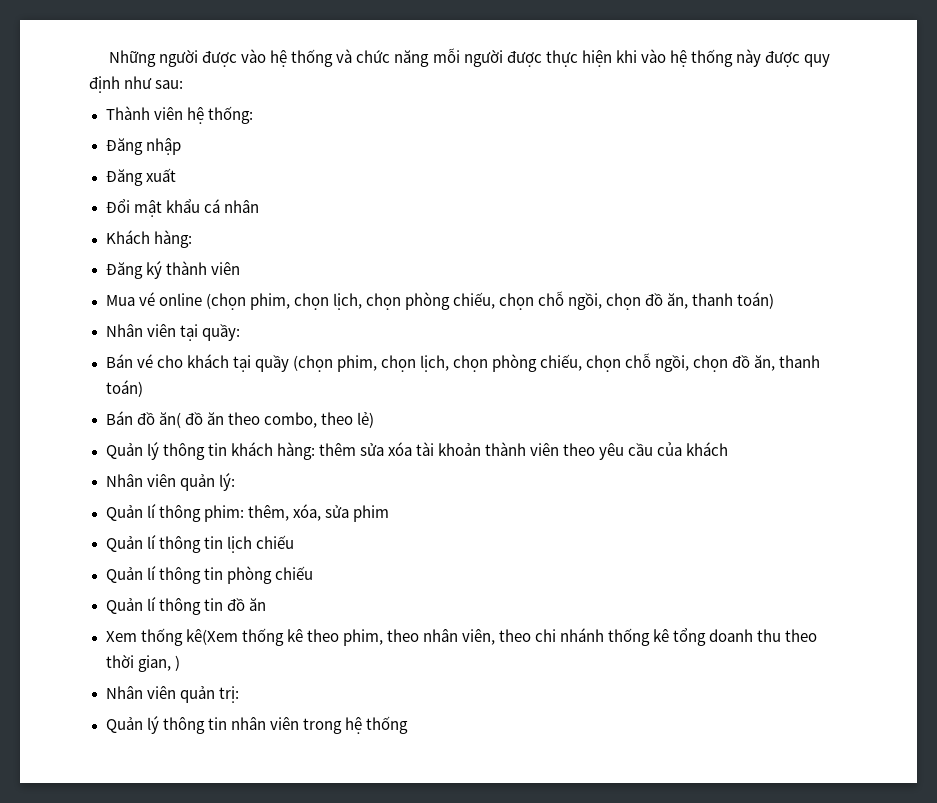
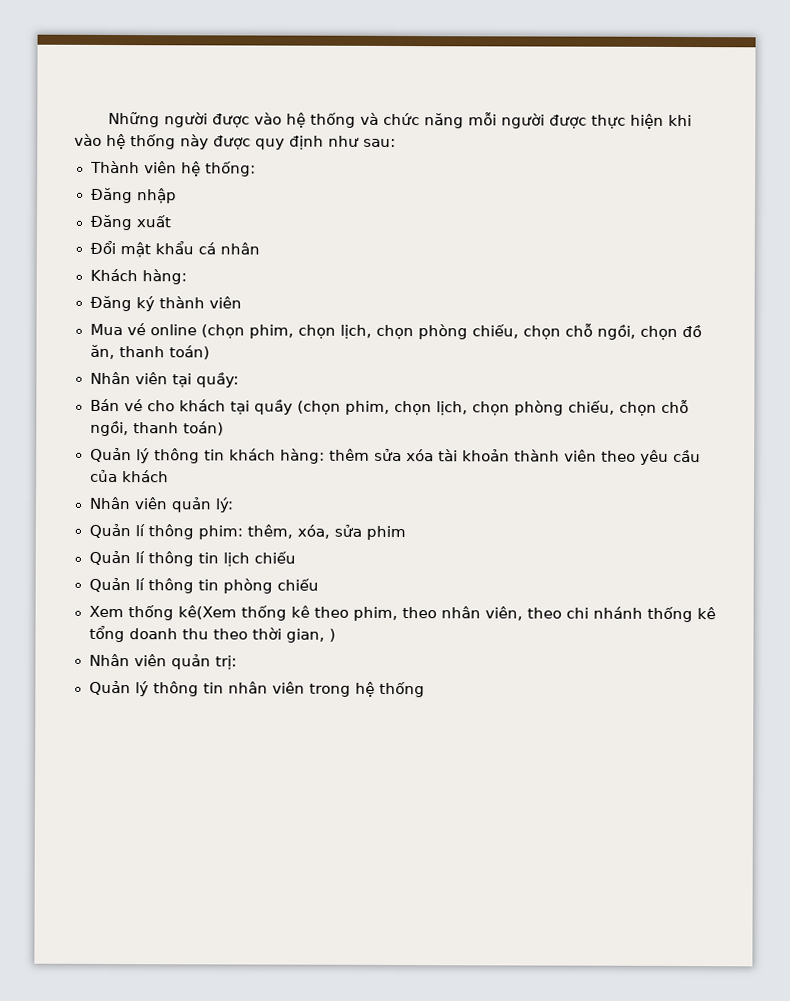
- Bán vé cho khách tại quầy (chọn phim, chọn lịch, chọn phòng chiếu, chọn chỗ ngồi, chọn đồ ăn, thanh toán)
- Bán đồ ăn( đồ ăn theo combo, theo lẻ)
+ Bán vé cho khách tại quầy (chọn phim, chọn lịch, chọn phòng chiếu, chọn chỗ ngồi, thanh toán)
- Quản lí thông tin đồ ăn

